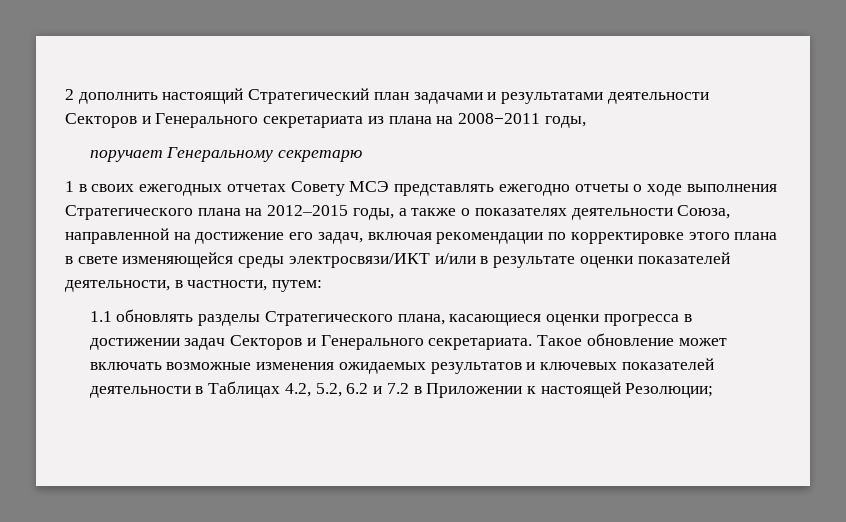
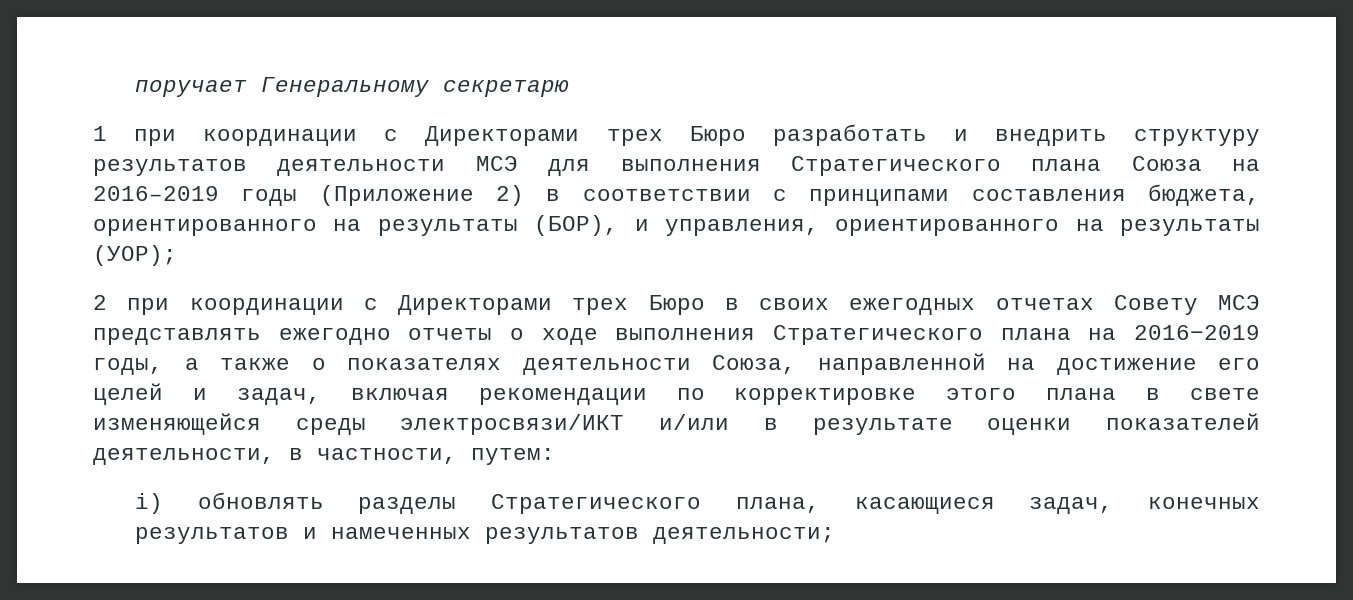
- 2 дополнить настоящий Стратегический план задачами и результатами деятельности Секторов и Генерального секретариата из плана на 2008−2011 годы,
  поручает Генеральному секретарю
- 1 в своих ежегодных отчетах Совету МСЭ представлять ежегодно отчеты о ходе выполнения Стратегического плана на 2012–2015 годы, а также о показателях деятельности Союза, направленной на достижение его задач, включая рекомендации по корректировке этого плана в свете изменяющейся среды электросвязи/ИКТ и/или в результате оценки показателей деятельности, в частности, путем:
+ 1 при координации с Директорами трех Бюро разработать и внедрить структуру результатов деятельности МСЭ для выполнения Стратегического плана Союза на 2016–2019 годы (Приложение 2) в соответствии с принципами составления бюджета, ориентированного на результаты (БОР), и управления, ориентированного на результаты (УОР);
+ 2 при координации с Директорами трех Бюро в своих ежегодных отчетах Совету МСЭ представлять ежегодно отчеты о ходе выполнения Стратегического плана на 2016−2019 годы, а также о показателях деятельности Союза, направленной на достижение его целей и задач, включая рекомендации по корректировке этого плана в свете изменяющейся среды электросвязи/ИКТ и/или в результате оценки показателей деятельности, в частности, путем:
- 1.1 обновлять разделы Стратегического плана, касающиеся оценки прогресса в достижении задач Секторов и Генерального секретариата. Такое обновление может включать возможные изменения ожидаемых результатов и ключевых показателей деятельности в Таблицах 4.2, 5.2, 6.2 и 7.2 в Приложении к настоящей Резолюции;
+ i) обновлять разделы Стратегического плана, касающиеся задач, конечных результатов и намеченных результатов деятельности;

